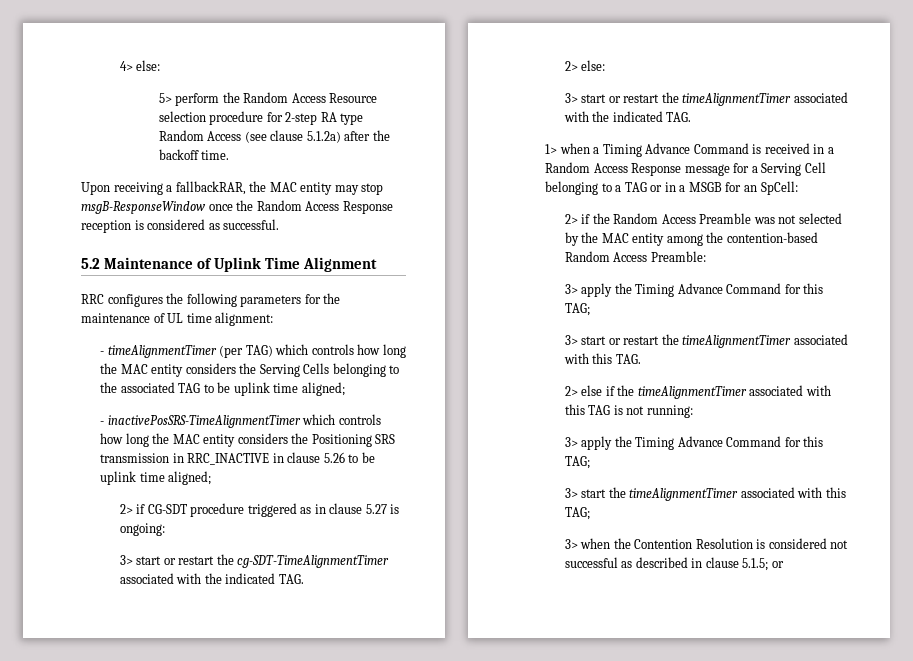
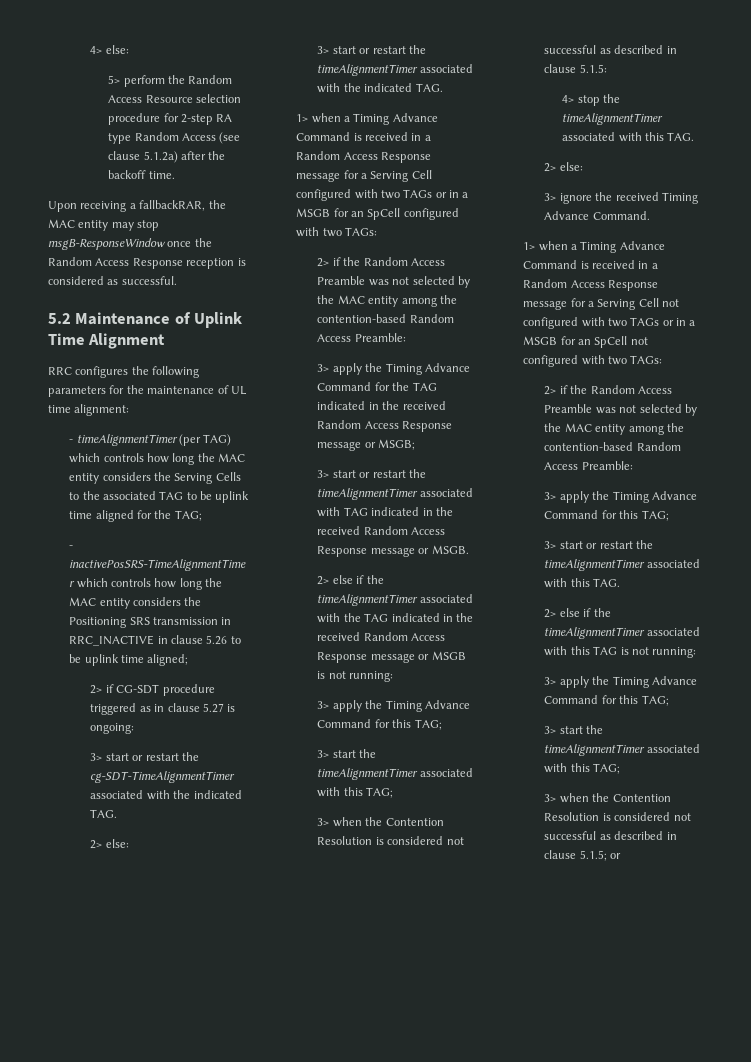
- - timeAlignmentTimer (per TAG) which controls how long the MAC entity considers the Serving Cells belonging to the associated TAG to be uplink time aligned;
+ - timeAlignmentTimer (per TAG) which controls how long the MAC entity considers the Serving Cells to the associated TAG to be uplink time aligned for the TAG;
- 1> when a Timing Advance Command is received in a Random Access Response message for a Serving Cell belonging to a TAG or in a MSGB for an SpCell:
+ 1> when a Timing Advance Command is received in a Random Access Response message for a Serving Cell configured with two TAGs or in a MSGB for an SpCell configured with two TAGs:
+ 2> if the Random Access Preamble was not selected by the MAC entity among the contention-based Random Access Preamble:
+ 3> apply the Timing Advance Command for the TAG indicated in the received Random Access Response message or MSGB;
+ 3> start or restart the timeAlignmentTimer associated with TAG indicated in the received Random Access Response message or MSGB.
+ 2> else if the timeAlignmentTimer associated with the TAG indicated in the received Random Access Response message or MSGB is not running:
+ 3> apply the Timing Advance Command for this TAG;
+ 3> start the timeAlignmentTimer associated with this TAG;
+ 3> when the Contention Resolution is considered not successful as described in clause 5.1.5:
+ 4> stop the timeAlignmentTimer associated with this TAG.
+ 2> else:
+ 3> ignore the received Timing Advance Command.
+ 1> when a Timing Advance Command is received in a Random Access Response message for a Serving Cell not configured with two TAGs or in a MSGB for an SpCell not configured with two TAGs:

